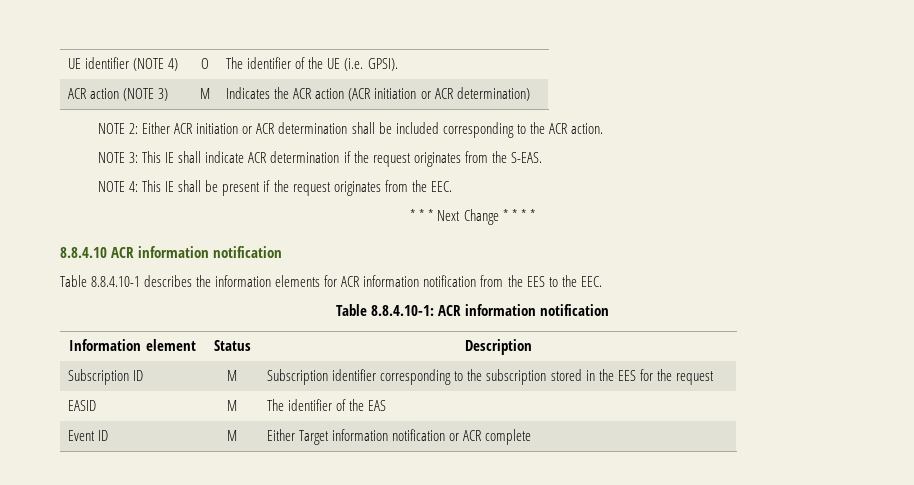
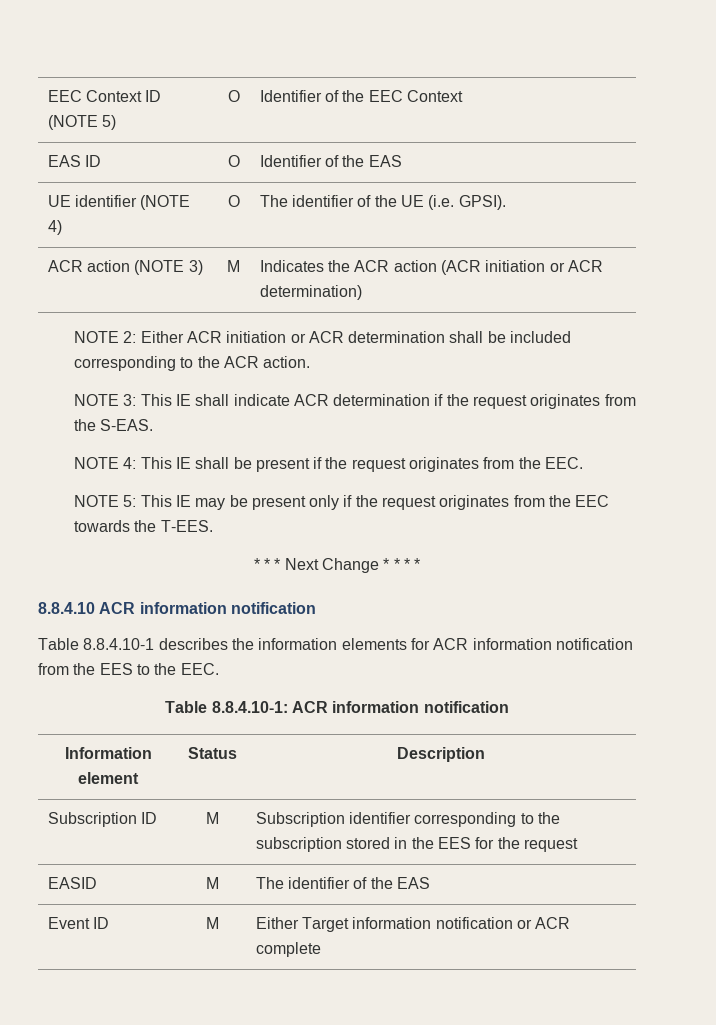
+ EEC Context ID (NOTE 5) | O | Identifier of the EEC Context
+ EAS ID | O | Identifier of the EAS
+ NOTE 5: This IE may be present only if the request originates from the EEC towards the T-EES.

